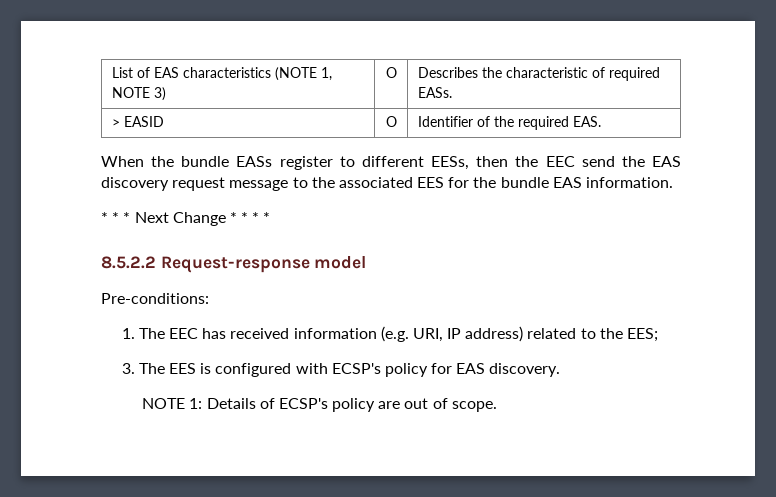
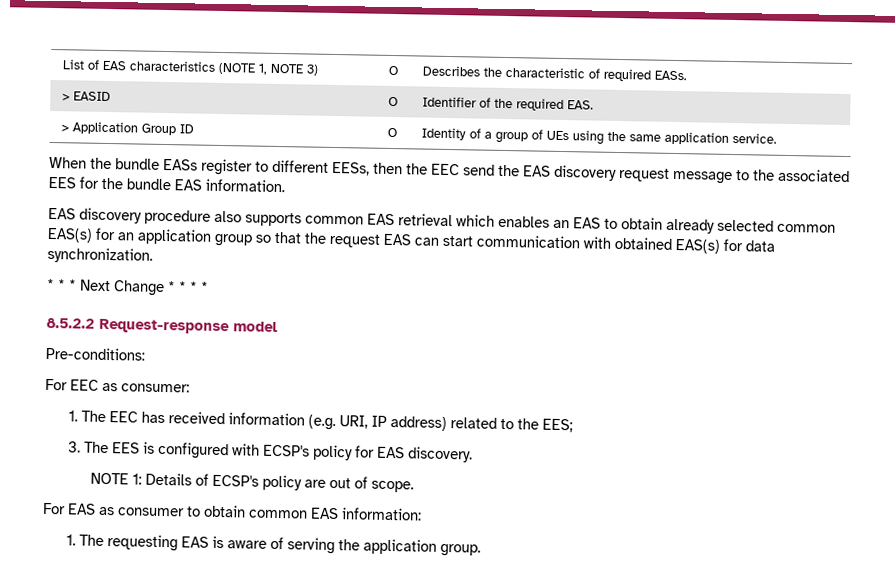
+ > Application Group ID | O | Identity of a group of UEs using the same application service.
+ EAS discovery procedure also supports common EAS retrieval which enables an EAS to obtain already selected common EAS(s) for an application group so that the request EAS can start communication with obtained EAS(s) for data synchronization.
+ For EEC as consumer:
+ For EAS as consumer to obtain common EAS information:
+ 1. The requesting EAS is aware of serving the application group.

